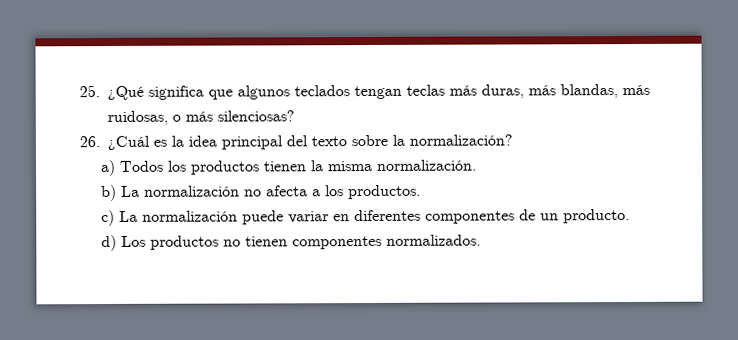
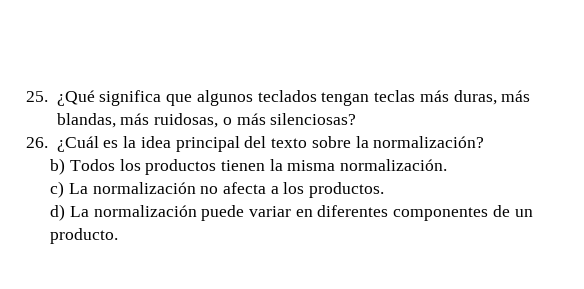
- a) Todos los productos tienen la misma normalización.
+ b) Todos los productos tienen la misma normalización.
- b) La normalización no afecta a los productos.
+ c) La normalización no afecta a los productos.
- c) La normalización puede variar en diferentes componentes de un producto.
+ d) La normalización puede variar en diferentes componentes de un producto.
- d) Los productos no tienen componentes normalizados.

